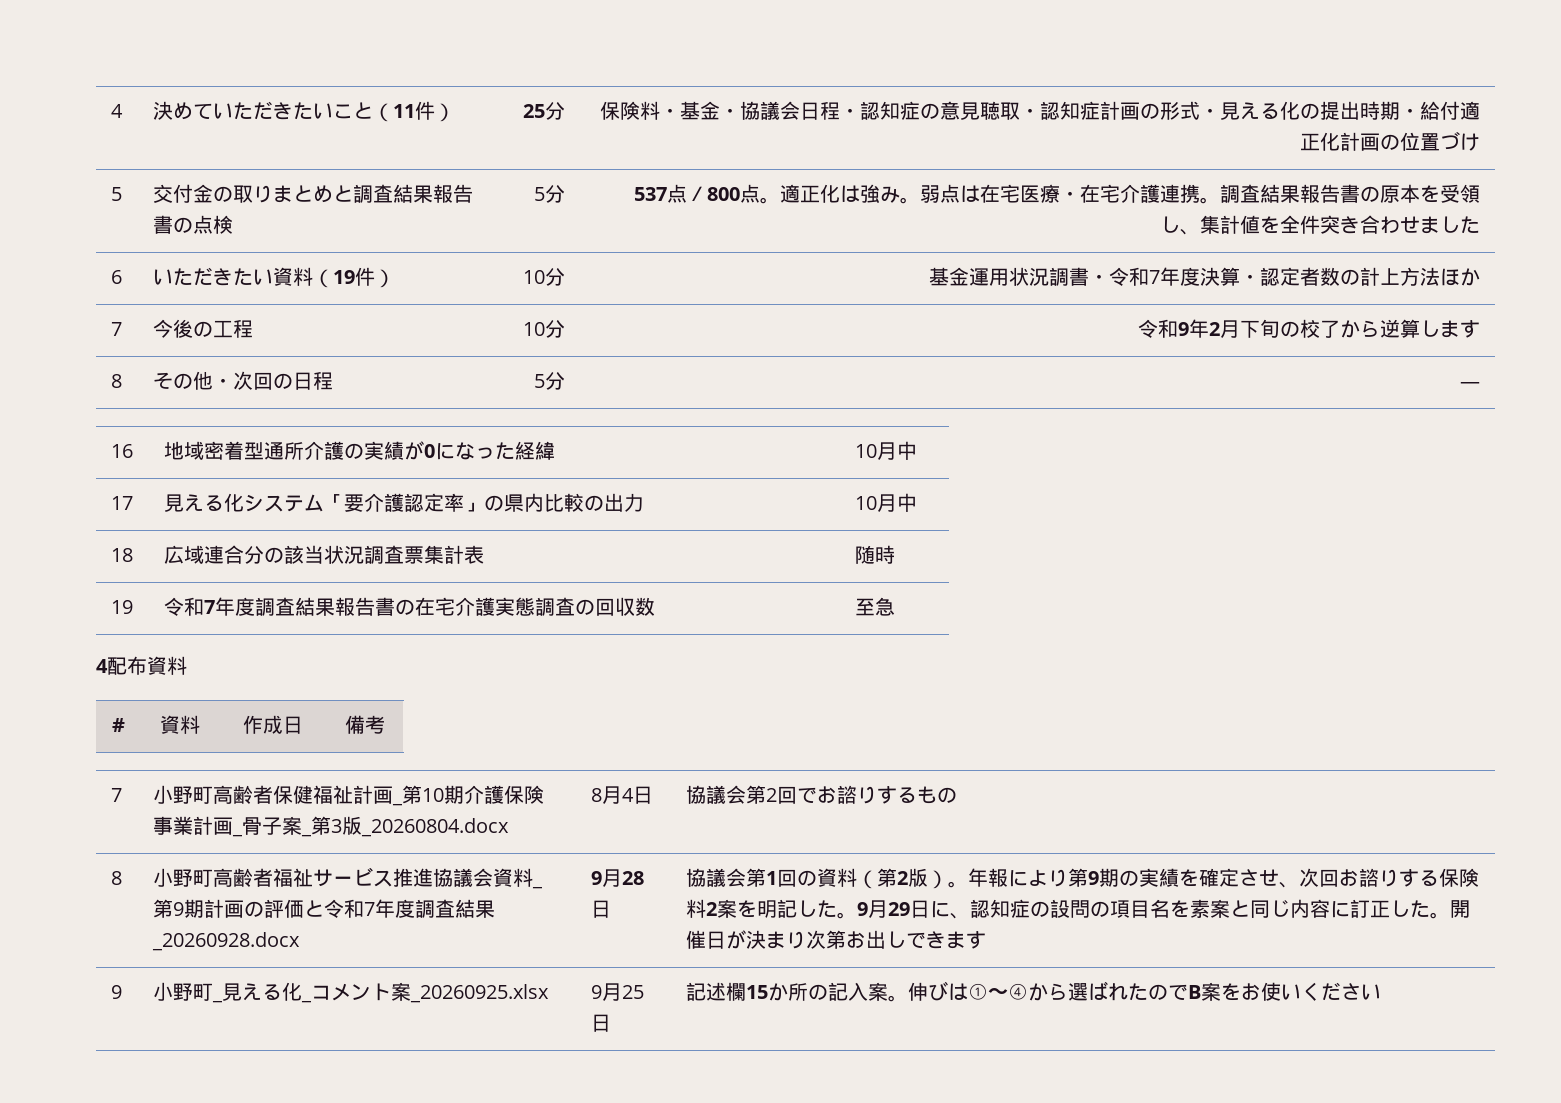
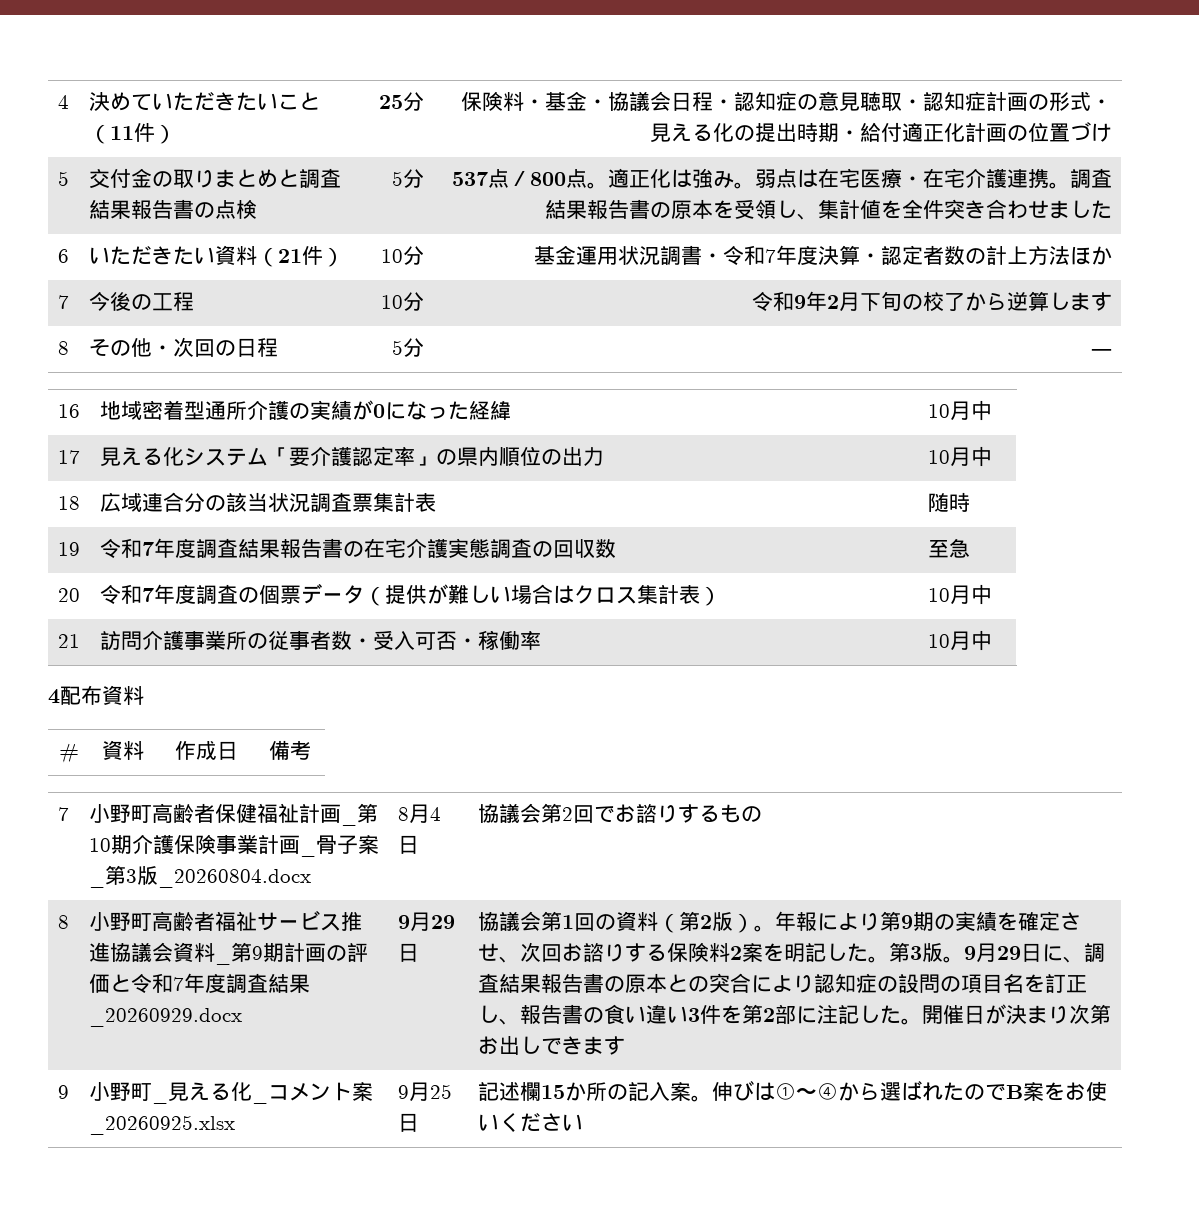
- 6 | いただきたい資料（19件） | 10分 | 基金運用状況調書・令和7年度決算・認定者数の計上方法ほか
+ 6 | いただきたい資料（21件） | 10分 | 基金運用状況調書・令和7年度決算・認定者数の計上方法ほか
- 17 | 見える化システム「要介護認定率」の県内比較の出力 | 10月中
+ 17 | 見える化システム「要介護認定率」の県内順位の出力 | 10月中
+ 20 | 令和7年度調査の個票データ（提供が難しい場合はクロス集計表） | 10月中
+ 21 | 訪問介護事業所の従事者数・受入可否・稼働率 | 10月中
- 小野町高齢者福祉サービス推進協議会資料_第9期計画の評価と令和7年度調査結果_20260928.docx | 9月28日
+ 小野町高齢者福祉サービス推進協議会資料_第9期計画の評価と令和7年度調査結果_20260929.docx | 9月29日
+ 第3版。
- 9月29日に、認知症の設問の項目名を素案と同じ内容に訂正した。
+ 9月29日に、調査結果報告書の原本との突合により認知症の設問の項目名を訂正し、報告書の食い違い3件を第2部に注記した。

